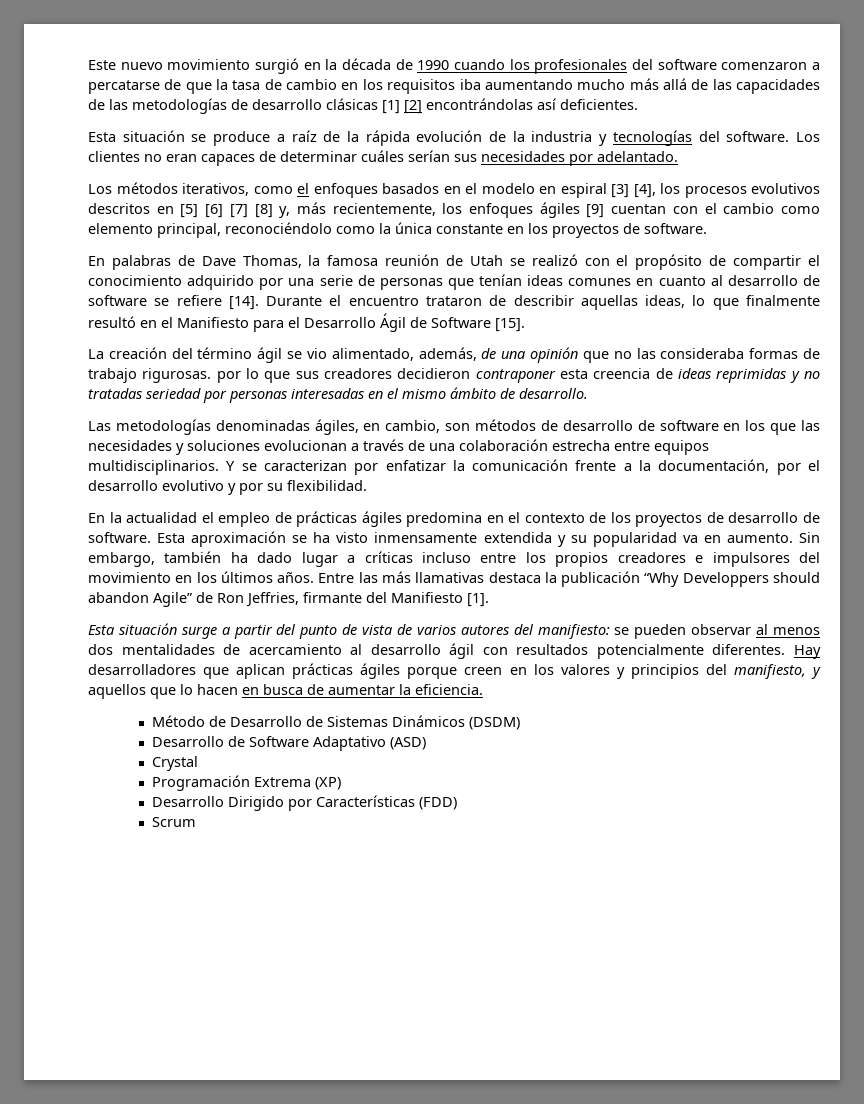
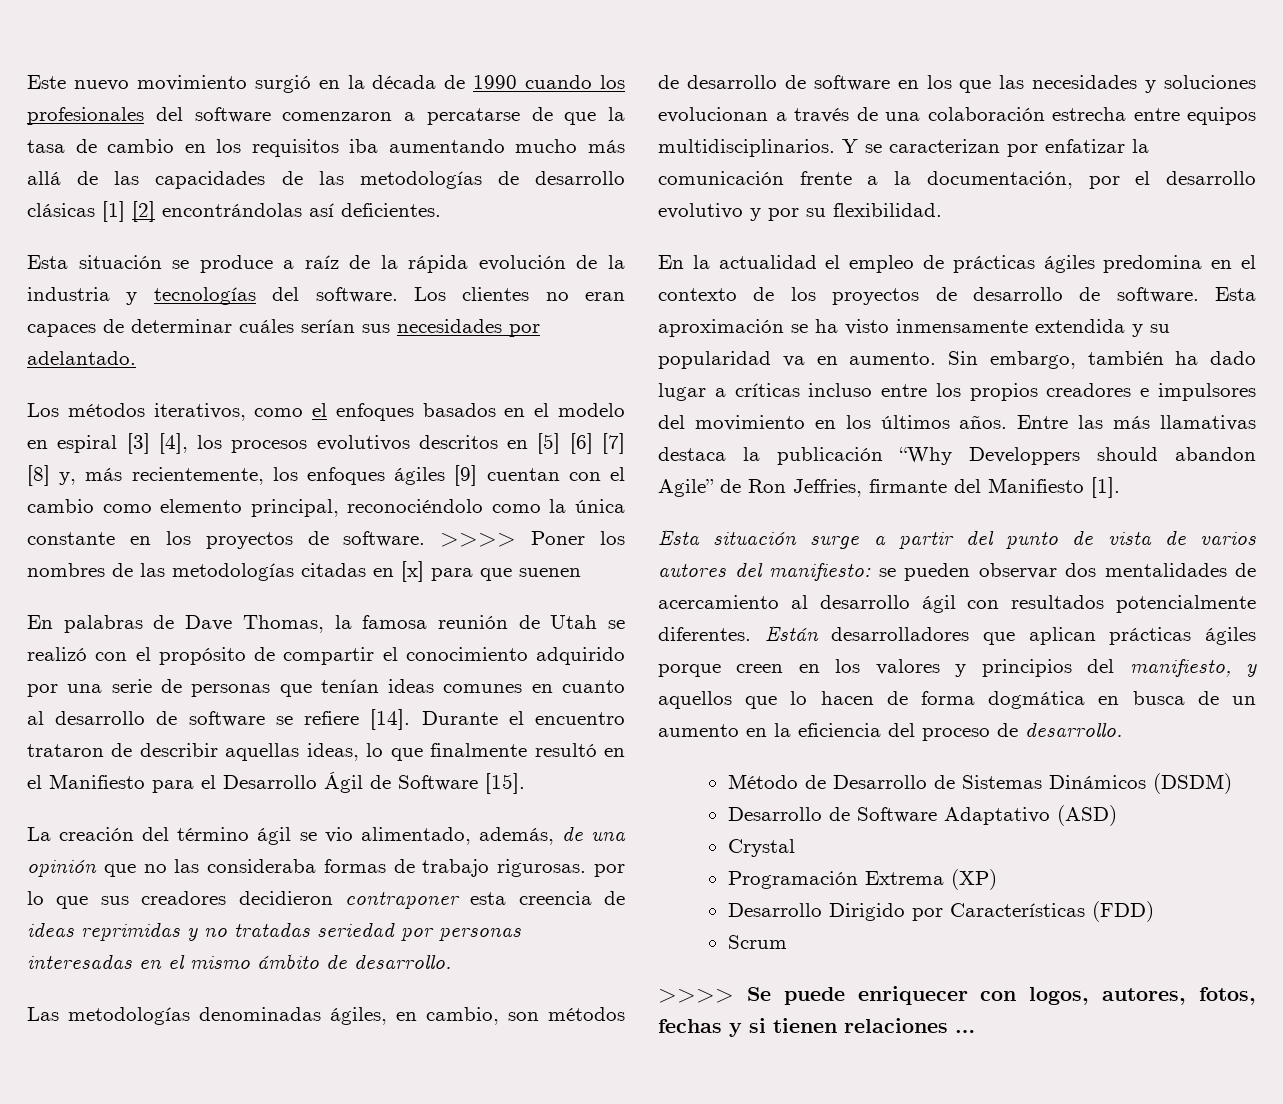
+ >>>> Poner los nombres de las metodologías citadas en [x] para que suenen
- Esta situación surge a partir del punto de vista de varios autores del manifiesto: se pueden observar al menos dos mentalidades de acercamiento al desarrollo ágil con resultados potencialmente diferentes.
+ Esta situación surge a partir del punto de vista de varios autores del manifiesto: se pueden observar dos mentalidades de acercamiento al desarrollo ágil con resultados potencialmente diferentes.
- Hay desarrolladores que aplican prácticas ágiles porque creen en los valores y principios del manifiesto, y aquellos que lo hacen en busca de aumentar la eficiencia.
+ Están desarrolladores que aplican prácticas ágiles porque creen en los valores y principios del manifiesto, y aquellos que lo hacen de forma dogmática en busca de un aumento en la eficiencia del proceso de desarrollo.
+ >>>> Se puede enriquecer con logos, autores, fotos, fechas y si tienen relaciones …

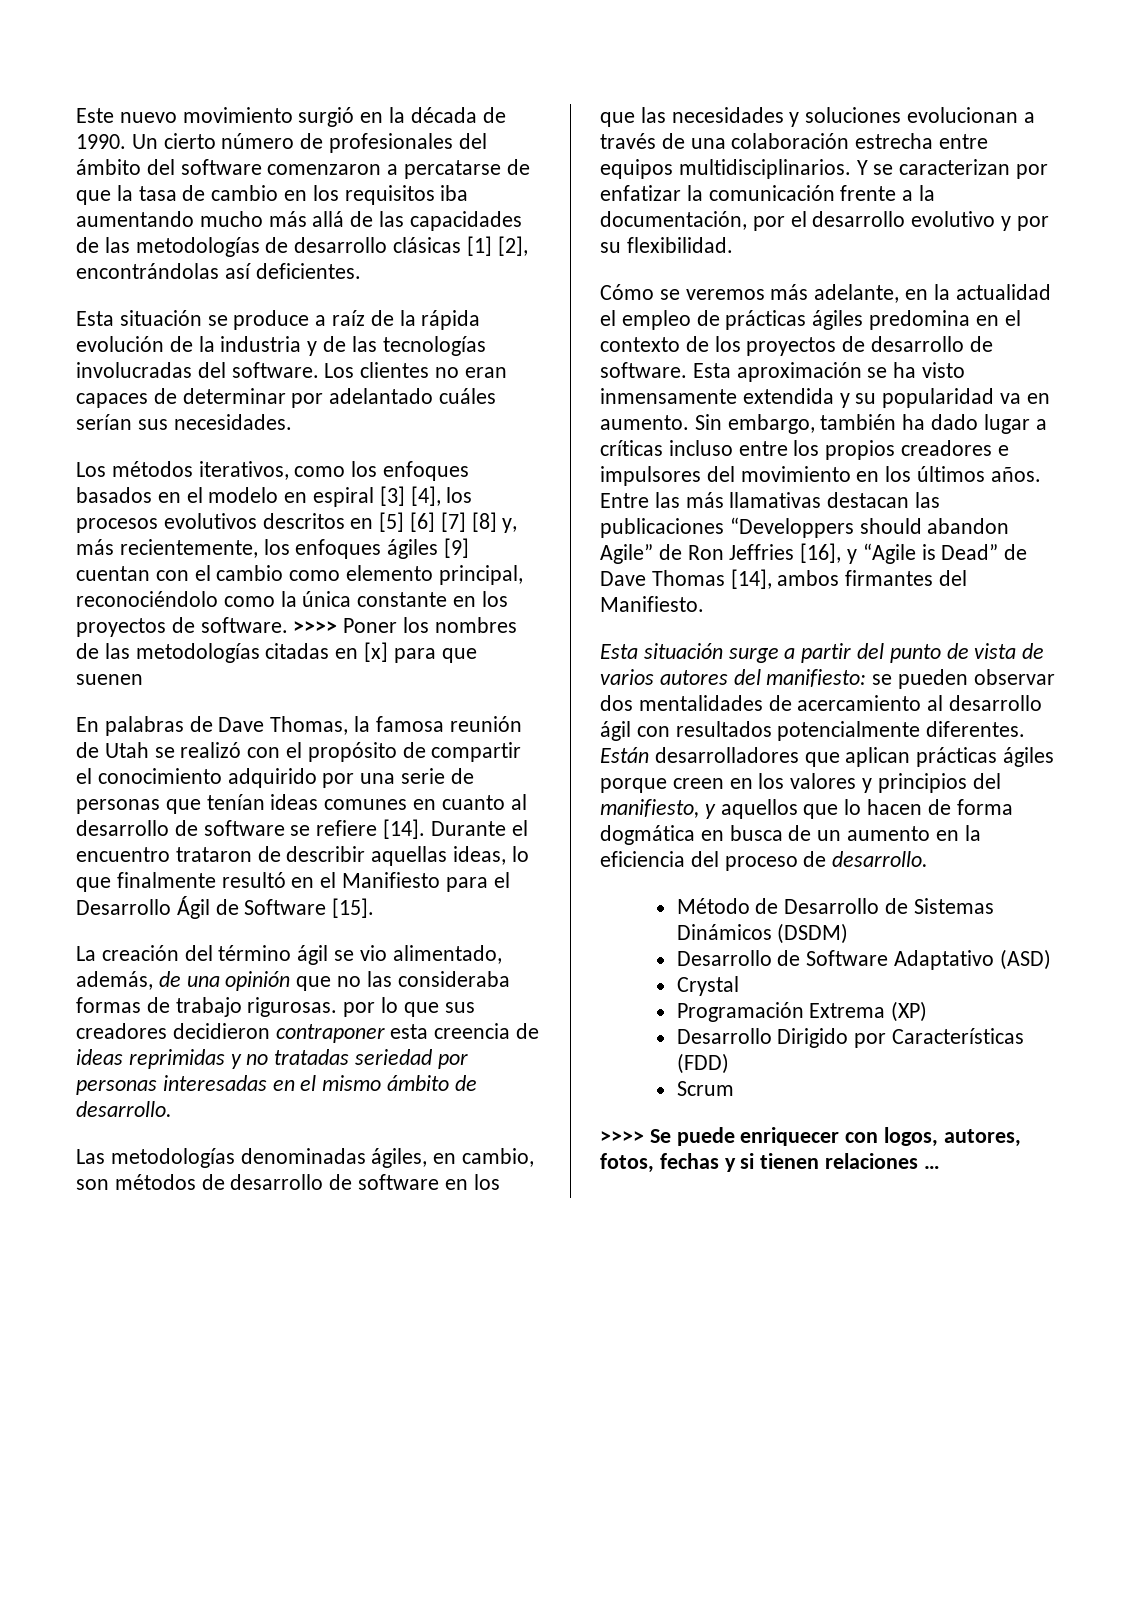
- Este nuevo movimiento surgió en la década de 1990 cuando los profesionales del software comenzaron a percatarse de que la tasa de cambio en los requisitos iba aumentando mucho más allá de las capacidades de las metodologías de desarrollo clásicas [1] [2] encontrándolas así deficientes.
+ Este nuevo movimiento surgió en la década de 1990. Un cierto número de profesionales del ámbito del software comenzaron a percatarse de que la tasa de cambio en los requisitos iba aumentando mucho más allá de las capacidades de las metodologías de desarrollo clásicas [1] [2], encontrándolas así deficientes.
- Esta situación se produce a raíz de la rápida evolución de la industria y tecnologías del software.
+ Esta situación se produce a raíz de la rápida evolución de la industria y de las tecnologías involucradas del software.
- Los clientes no eran capaces de determinar cuáles serían sus necesidades por adelantado.
+ Los clientes no eran capaces de determinar por adelantado cuáles serían sus necesidades.
- Los métodos iterativos, como el enfoques basados en el modelo en espiral [3] [4], los procesos evolutivos descritos en [5] [6] [7] [8] y, más recientemente, los enfoques ágiles [9] cuentan con el cambio como elemento principal, reconociéndolo como la única constante en los proyectos de software.
+ Los métodos iterativos, como los enfoques basados en el modelo en espiral [3] [4], los procesos evolutivos descritos en [5] [6] [7] [8] y, más recientemente, los enfoques ágiles [9] cuentan con el cambio como elemento principal, reconociéndolo como la única constante en los proyectos de software.
- En la actualidad el empleo de prácticas ágiles predomina en el contexto de los proyectos de desarrollo de software.
+ Cómo se veremos más adelante, en la actualidad el empleo de prácticas ágiles predomina en el contexto de los proyectos de desarrollo de software.
- Entre las más llamativas destaca la publicación “Why Developpers should abandon Agile” de Ron Jeffries, firmante del Manifiesto [1].
+ Entre las más llamativas destacan las publicaciones “Developpers should abandon Agile” de Ron Jeffries [16], y “Agile is Dead” de Dave Thomas [14], ambos firmantes del Manifiesto.

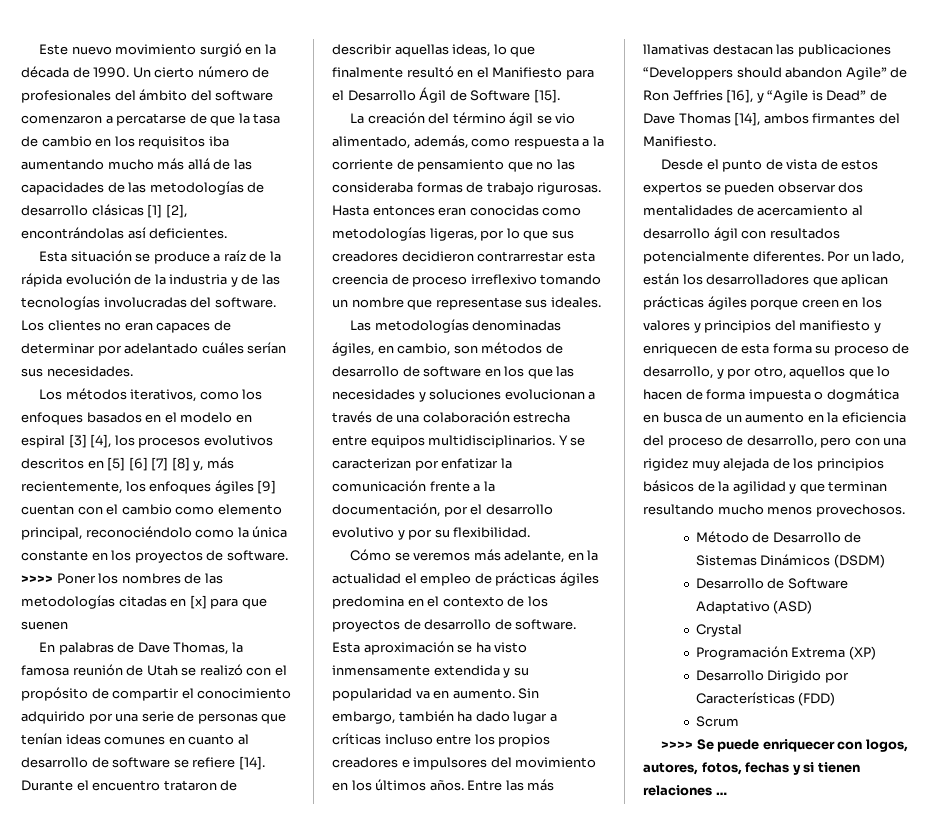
- La creación del término ágil se vio alimentado, además, de una opinión que no las consideraba formas de trabajo rigurosas. por lo que sus creadores decidieron contraponer esta creencia de ideas reprimidas y no tratadas seriedad por personas interesadas en el mismo ámbito de desarrollo.
+ La creación del término ágil se vio alimentado, además, como respuesta a la corriente de pensamiento que no las consideraba formas de trabajo rigurosas. Hasta entonces eran conocidas como metodologías ligeras, por lo que sus creadores decidieron contrarrestar esta creencia de proceso irreflexivo tomando un nombre que representase sus ideales.
- Esta situación surge a partir del punto de vista de varios autores del manifiesto: se pueden observar dos mentalidades de acercamiento al desarrollo ágil con resultados potencialmente diferentes.
+ Desde el punto de vista de estos expertos se pueden observar dos mentalidades de acercamiento al desarrollo ágil con resultados potencialmente diferentes.
- Están desarrolladores que aplican prácticas ágiles porque creen en los valores y principios del manifiesto, y aquellos que lo hacen de forma dogmática en busca de un aumento en la eficiencia del proceso de desarrollo.
+ Por un lado, están los desarrolladores que aplican prácticas ágiles porque creen en los valores y principios del manifiesto y enriquecen de esta forma su proceso de desarrollo, y por otro, aquellos que lo hacen de forma impuesta o dogmática en busca de un aumento en la eficiencia del proceso de desarrollo, pero con una rigidez muy alejada de los principios básicos de la agilidad y que terminan resultando mucho menos provechosos.

